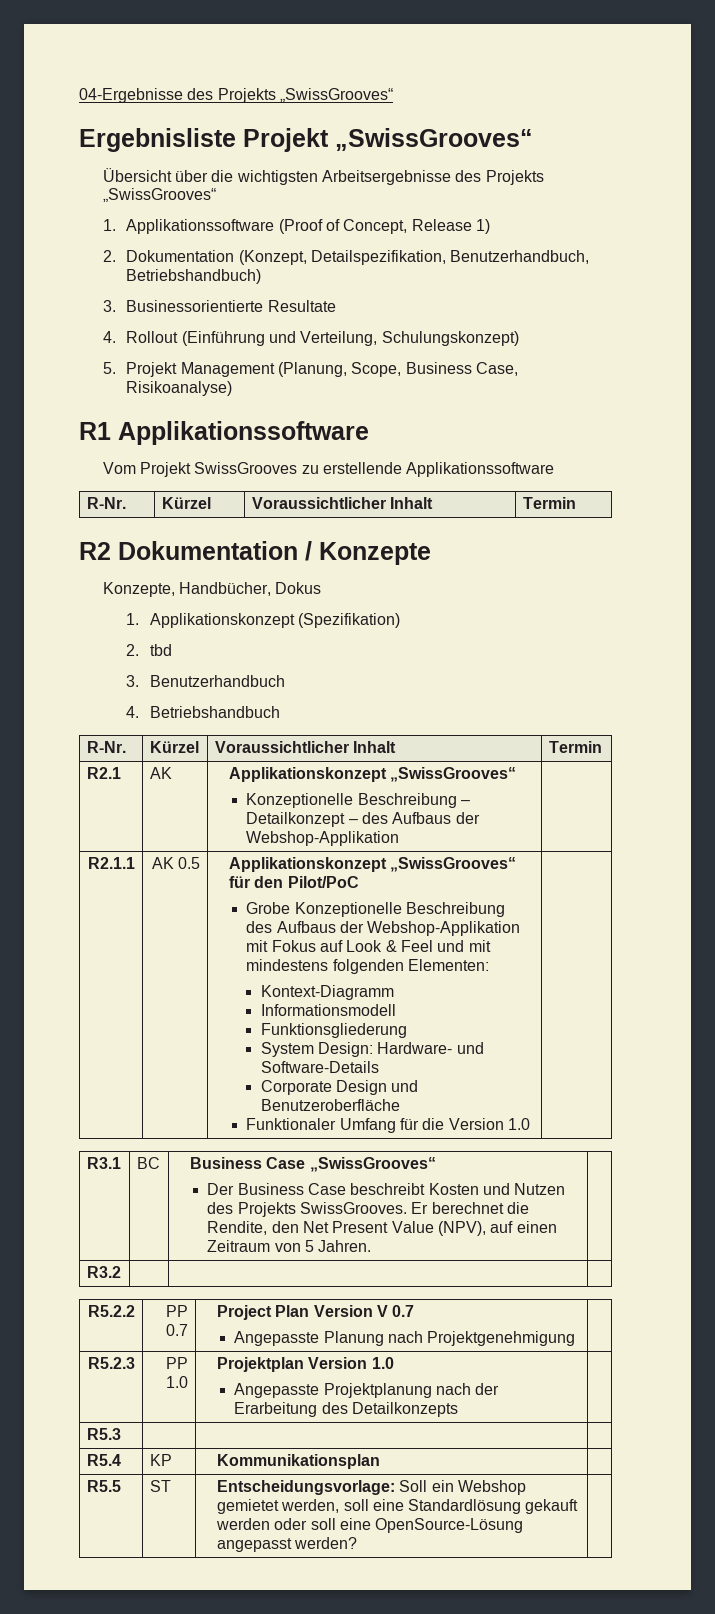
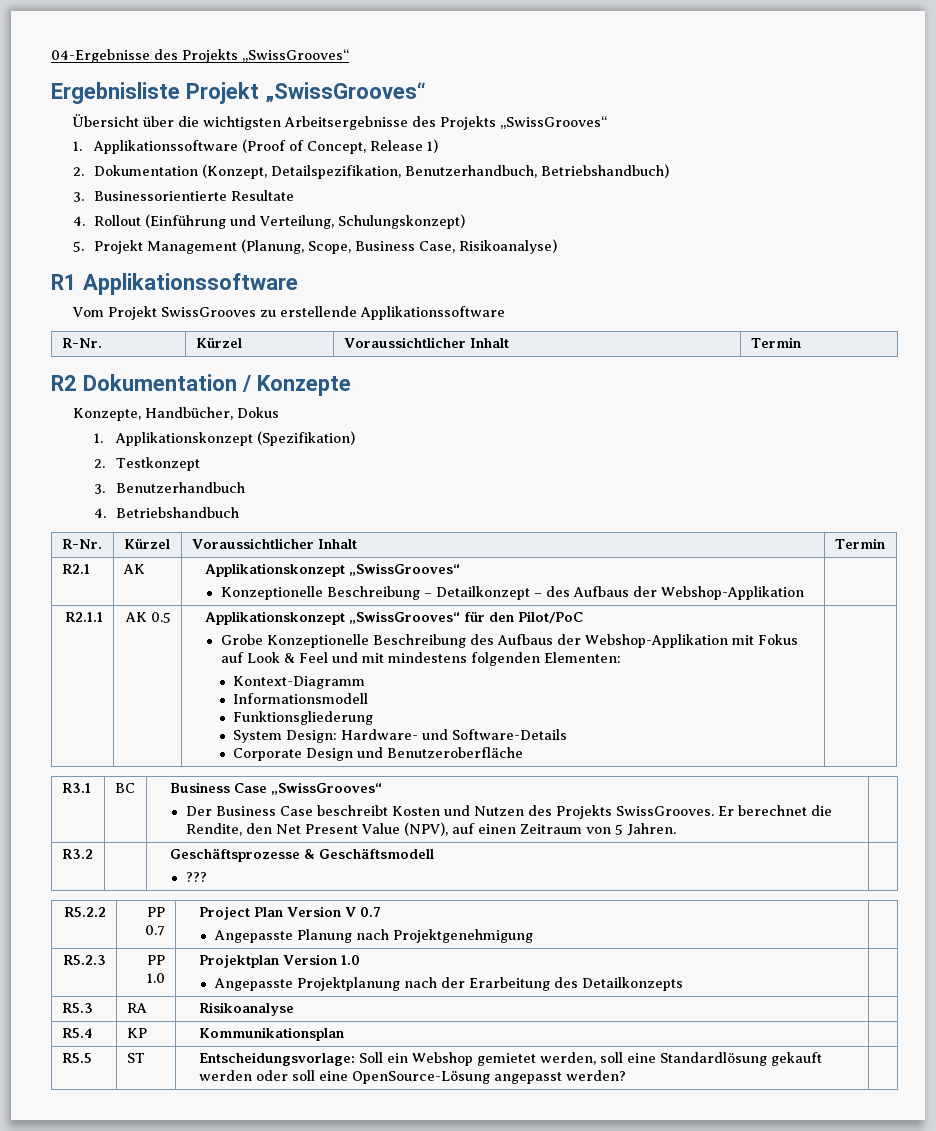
- 2. tbd
+ 2. Testkonzept
- Funktionaler Umfang für die Version 1.0
- R3.2 | | |
+ R3.2 | | Geschäftsprozesse & Geschäftsmodell
+ ??? |
- R5.3 | | |
+ R5.3 | RA | Risikoanalyse |

